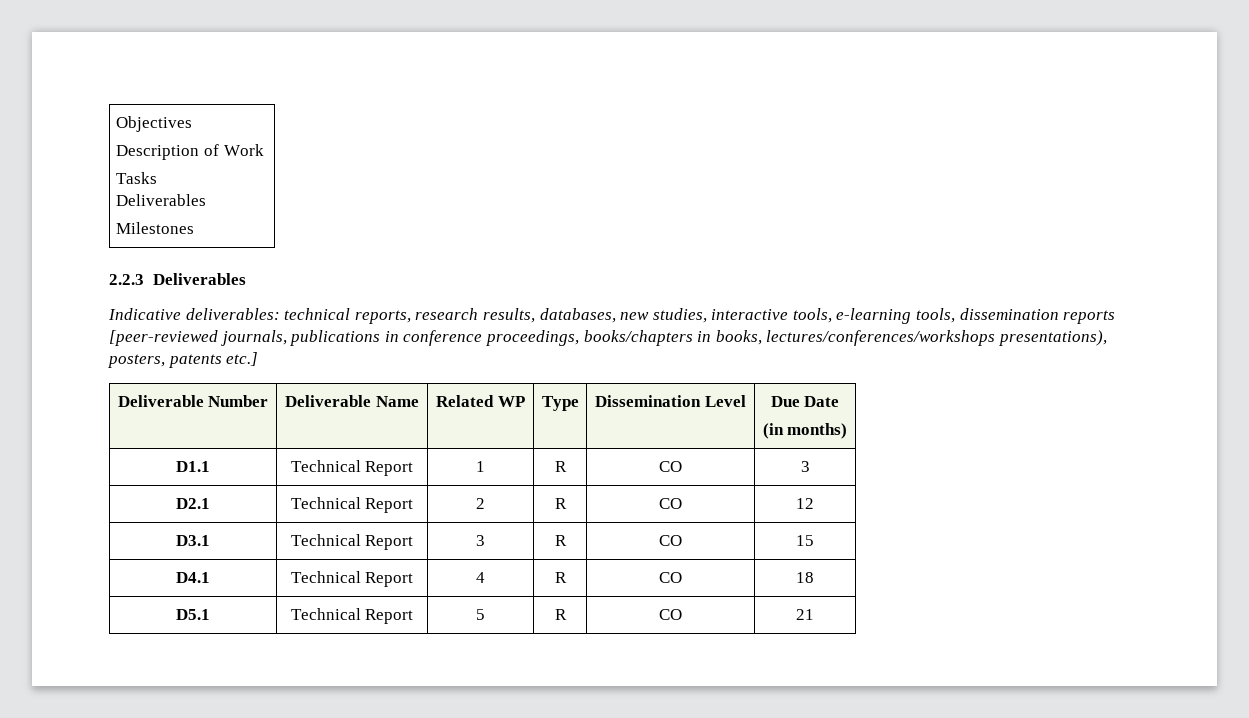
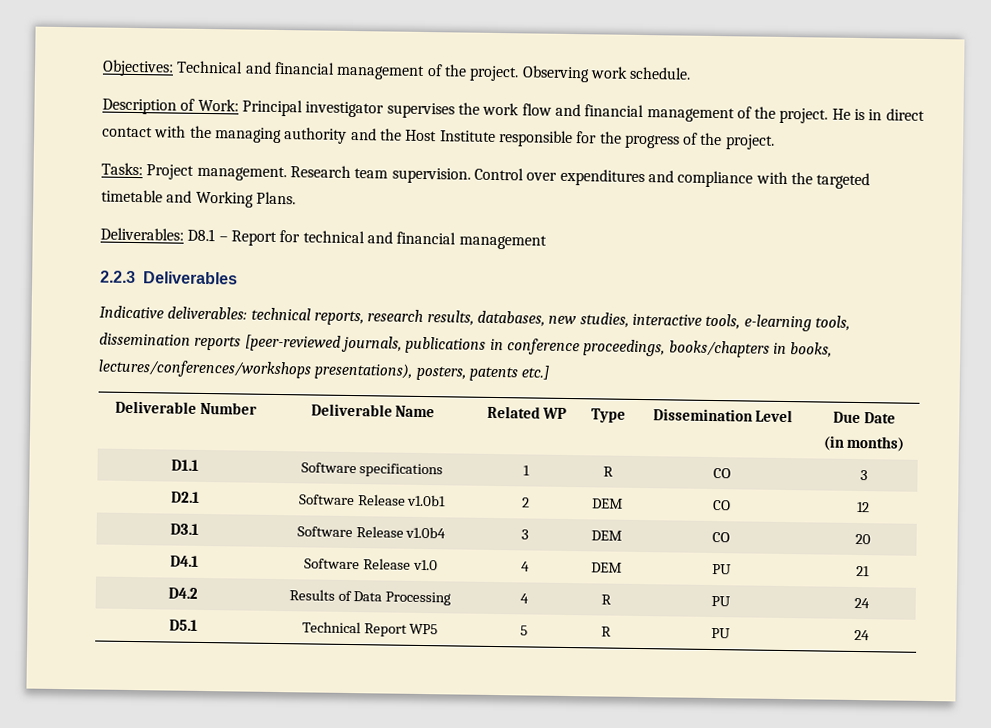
- Objectives
- Description of Work
- Tasks
- Deliverables
- Milestones
+ Objectives: Technical and financial management of the project. Observing work schedule.
+ Description of Work: Principal investigator supervises the work flow and financial management of the project. He is in direct contact with the managing authority and the Host Institute responsible for the progress of the project.
+ Tasks: Project management. Research team supervision. Control over expenditures and compliance with the targeted timetable and Working Plans.
+ Deliverables: D8.1 – Report for technical and financial management
- D1.1 | Technical Report | 1 | R | CO | 3
+ D1.1 | Software specifications | 1 | R | CO | 3
- D2.1 | Technical Report | 2 | R | CO | 12
+ D2.1 | Software Release v1.0b1 | 2 | DEM | CO | 12
- D3.1 | Technical Report | 3 | R | CO | 15
+ D3.1 | Software Release v1.0b4 | 3 | DEM | CO | 20
- D4.1 | Technical Report | 4 | R | CO | 18
+ D4.1 | Software Release v1.0 | 4 | DEM | PU | 21
+ D4.2 | Results of Data Processing | 4 | R | PU | 24
- D5.1 | Technical Report | 5 | R | CO | 21
+ D5.1 | Technical Report WP5 | 5 | R | PU | 24

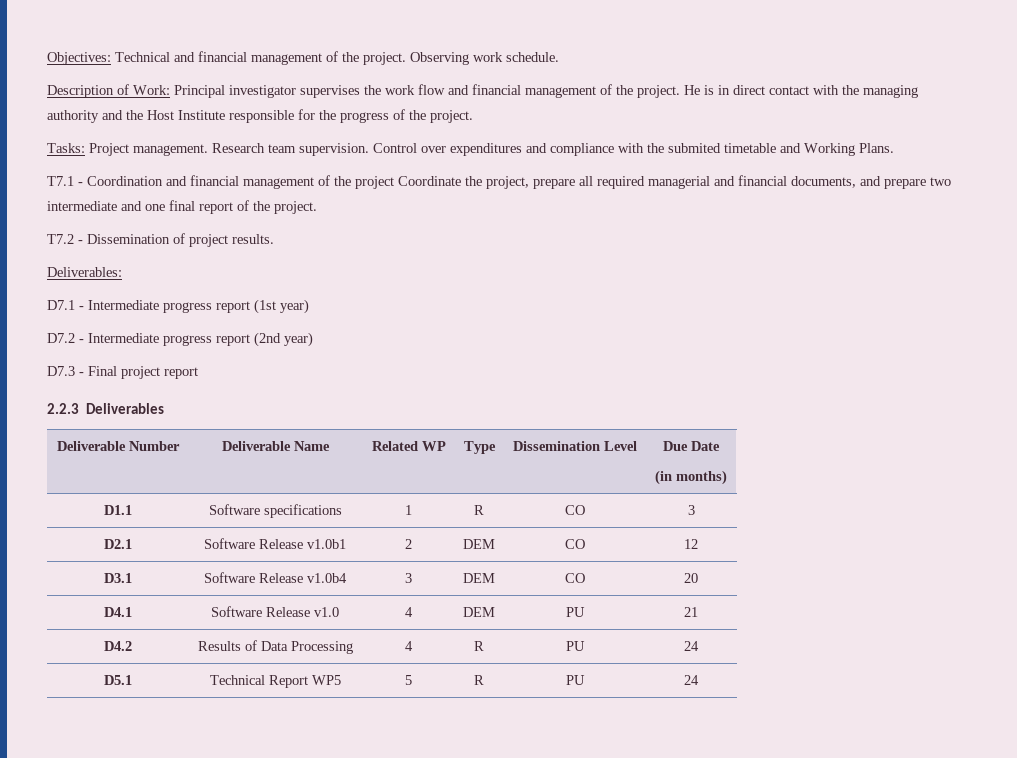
- Control over expenditures and compliance with the targeted timetable and Working Plans.
+ Control over expenditures and compliance with the submited timetable and Working Plans.
- Deliverables: D8.1 – Report for technical and financial management
+ T7.1 - Coordination and financial management of the project Coordinate the project, prepare all required managerial and financial documents, and prepare two intermediate and one final report of the project.
+ T7.2 - Dissemination of project results.
+ Deliverables:
+ D7.1 - Intermediate progress report (1st year)
+ D7.2 - Intermediate progress report (2nd year)
+ D7.3 - Final project report
  2.2.3 Deliverables
- Indicative deliverables: technical reports, research results, databases, new studies, interactive tools, e-learning tools, dissemination reports [peer-reviewed journals, publications in conference proceedings, books/chapters in books, lectures/conferences/workshops presentations), posters, patents etc.]

